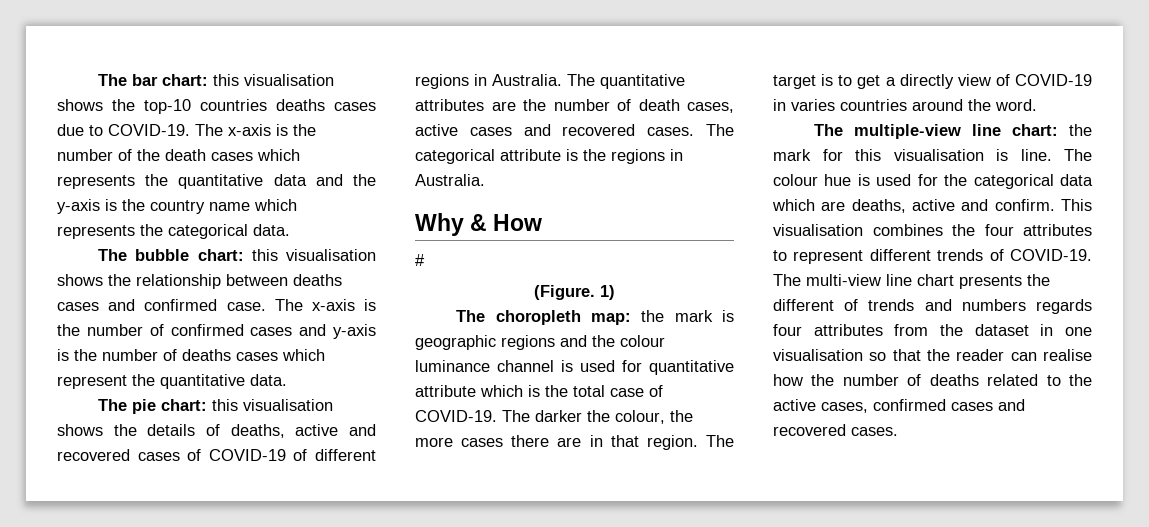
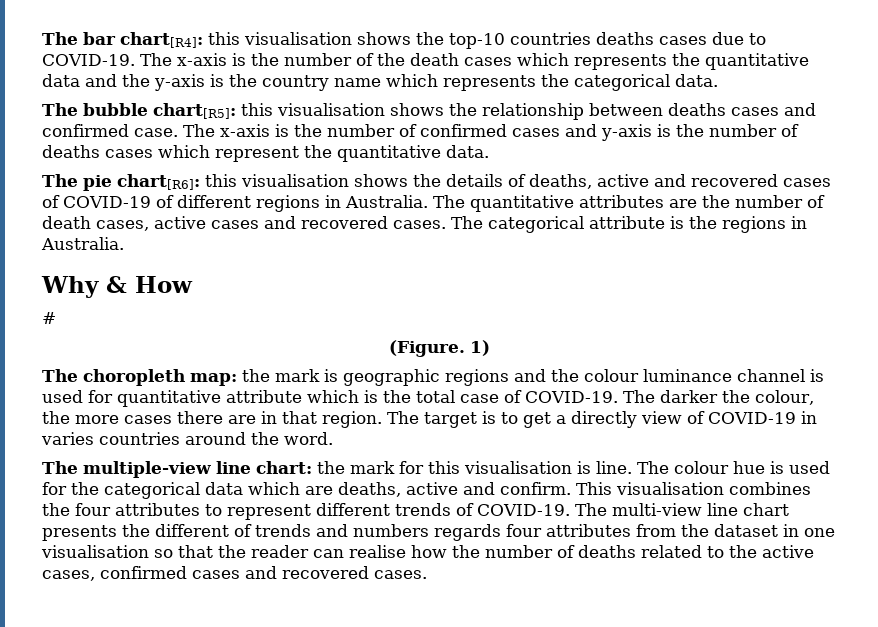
- The bar chart: this visualisation shows the top-10 countries deaths cases due to COVID-19.
+ The bar chart[R4]: this visualisation shows the top-10 countries deaths cases due to COVID-19.
- The bubble chart: this visualisation shows the relationship between deaths cases and confirmed case.
+ The bubble chart[R5]: this visualisation shows the relationship between deaths cases and confirmed case.
- The pie chart: this visualisation shows the details of deaths, active and recovered cases of COVID-19 of different regions in Australia.
+ The pie chart[R6]: this visualisation shows the details of deaths, active and recovered cases of COVID-19 of different regions in Australia.

